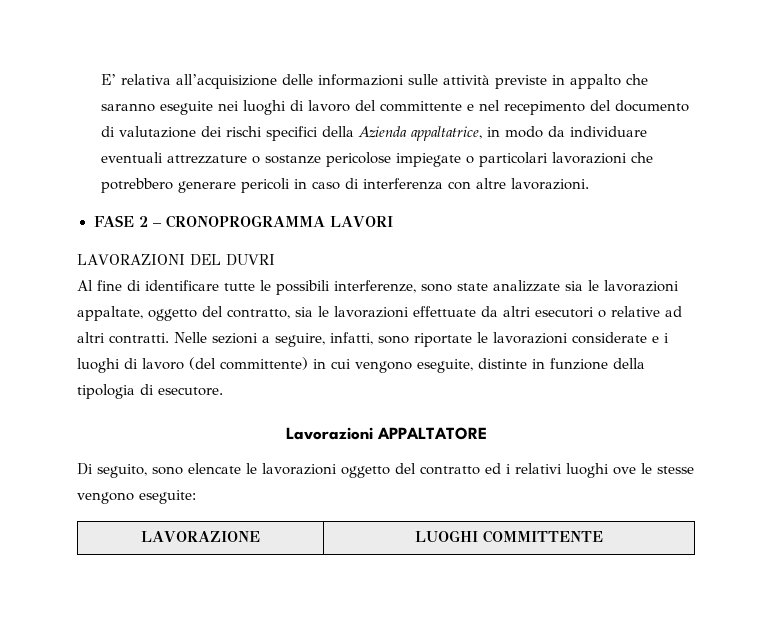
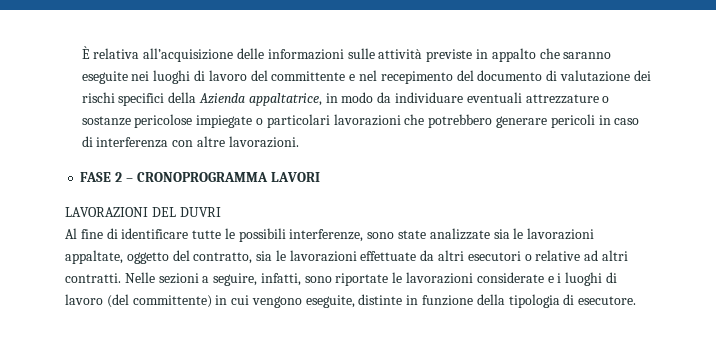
- E’ relativa all’acquisizione delle informazioni sulle attività previste in appalto che saranno eseguite nei luoghi di lavoro del committente e nel recepimento del documento di valutazione dei rischi specifici della Azienda appaltatrice, in modo da individuare eventuali attrezzature o sostanze pericolose impiegate o particolari lavorazioni che potrebbero generare pericoli in caso di interferenza con altre lavorazioni.
+ È relativa all’acquisizione delle informazioni sulle attività previste in appalto che saranno eseguite nei luoghi di lavoro del committente e nel recepimento del documento di valutazione dei rischi specifici della Azienda appaltatrice, in modo da individuare eventuali attrezzature o sostanze pericolose impiegate o particolari lavorazioni che potrebbero generare pericoli in caso di interferenza con altre lavorazioni.
- Lavorazioni APPALTATORE
- Di seguito, sono elencate le lavorazioni oggetto del contratto ed i relativi luoghi ove le stesse vengono eseguite:
- LAVORAZIONE | LUOGHI COMMITTENTE

